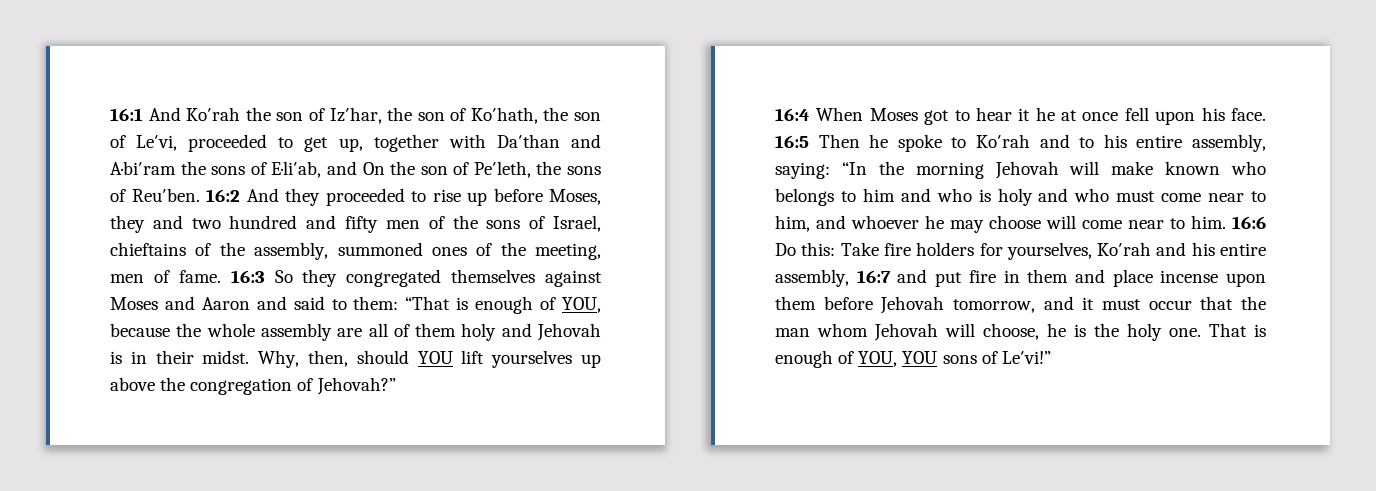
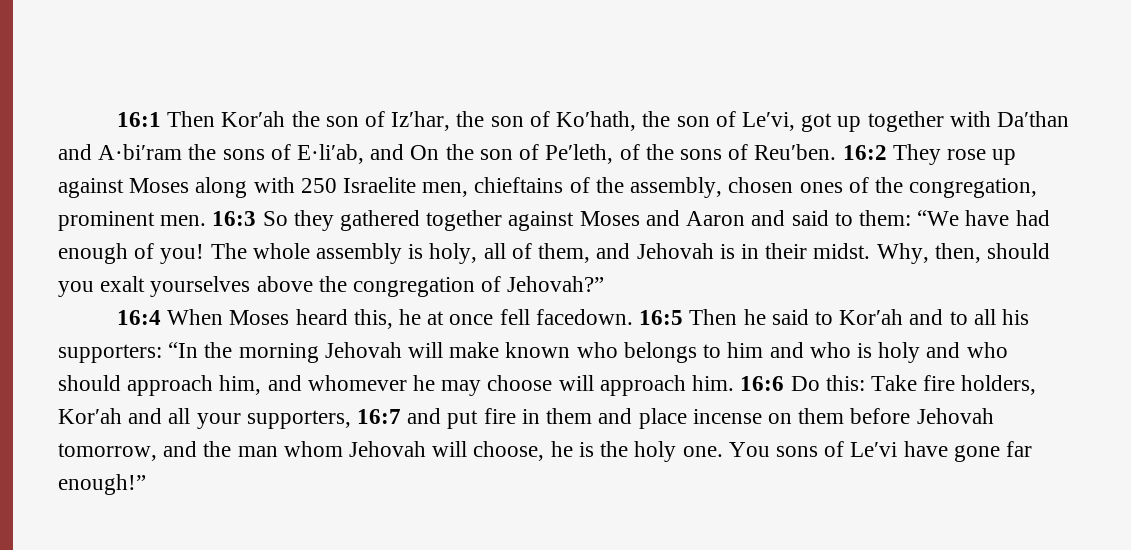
- 16:1 And Ko′rah the son of Iz′har, the son of Ko′hath, the son of Le′vi, proceeded to get up, together with Da′than and A·bi′ram the sons of E·li′ab, and On the son of Pe′leth, the sons of Reu′ben.
+ 16:1 Then Kor′ah the son of Iz′har, the son of Ko′hath, the son of Le′vi, got up together with Da′than and A·bi′ram the sons of E·li′ab, and On the son of Pe′leth, of the sons of Reu′ben.
- 16:2 And they proceeded to rise up before Moses, they and two hundred and fifty men of the sons of Israel, chieftains of the assembly, summoned ones of the meeting, men of fame.
+ 16:2 They rose up against Moses along with 250 Israelite men, chieftains of the assembly, chosen ones of the congregation, prominent men.
- 16:3 So they congregated themselves against Moses and Aaron and said to them: “That is enough of YOU, because the whole assembly are all of them holy and Jehovah is in their midst.
+ 16:3 So they gathered together against Moses and Aaron and said to them: “We have had enough of you! The whole assembly is holy, all of them, and Jehovah is in their midst.
- Why, then, should YOU lift yourselves up above the congregation of Jehovah?”
+ Why, then, should you exalt yourselves above the congregation of Jehovah?”
- 16:4 When Moses got to hear it he at once fell upon his face. 16:5 Then he spoke to Ko′rah and to his entire assembly, saying: “In the morning Jehovah will make known who belongs to him and who is holy and who must come near to him, and whoever he may choose will come near to him.
+ 16:4 When Moses heard this, he at once fell facedown. 16:5 Then he said to Kor′ah and to all his supporters: “In the morning Jehovah will make known who belongs to him and who is holy and who should approach him, and whomever he may choose will approach him.
- 16:6 Do this: Take fire holders for yourselves, Ko′rah and his entire assembly, 16:7 and put fire in them and place incense upon them before Jehovah tomorrow, and it must occur that the man whom Jehovah will choose, he is the holy one.
+ 16:6 Do this: Take fire holders, Kor′ah and all your supporters, 16:7 and put fire in them and place incense on them before Jehovah tomorrow, and the man whom Jehovah will choose, he is the holy one.
- That is enough of YOU, YOU sons of Le′vi!”
+ You sons of Le′vi have gone far enough!”

